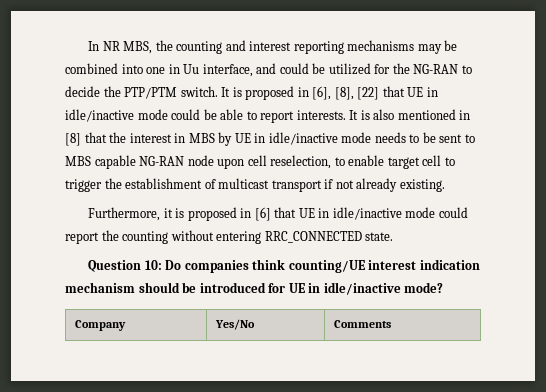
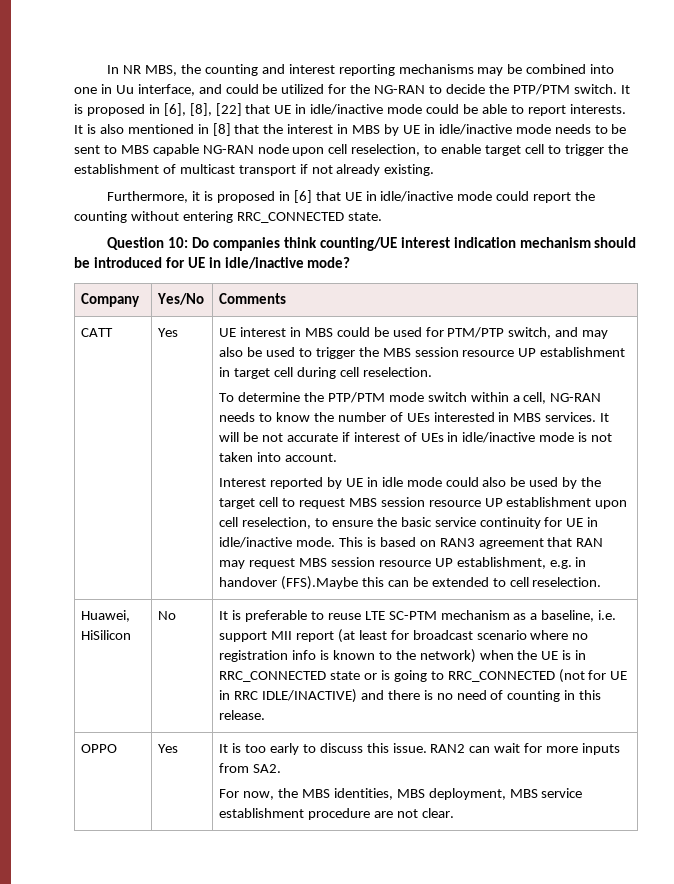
+ CATT | Yes | UE interest in MBS could be used for PTM/PTP switch, and may also be used to trigger the MBS session resource UP establishment in target cell during cell reselection.
+ To determine the PTP/PTM mode switch within a cell, NG-RAN needs to know the number of UEs interested in MBS services. It will be not accurate if interest of UEs in idle/inactive mode is not taken into account.
+ Interest reported by UE in idle mode could also be used by the target cell to request MBS session resource UP establishment upon cell reselection, to ensure the basic service continuity for UE in idle/inactive mode. This is based on RAN3 agreement that RAN may request MBS session resource UP establishment, e.g. in handover (FFS).Maybe this can be extended to cell reselection.
+ Huawei, HiSilicon | No | It is preferable to reuse LTE SC-PTM mechanism as a baseline, i.e. support MII report (at least for broadcast scenario where no registration info is known to the network) when the UE is in RRC_CONNECTED state or is going to RRC_CONNECTED (not for UE in RRC IDLE/INACTIVE) and there is no need of counting in this release.
+ OPPO | Yes | It is too early to discuss this issue. RAN2 can wait for more inputs from SA2.
+ For now, the MBS identities, MBS deployment, MBS service establishment procedure are not clear.

